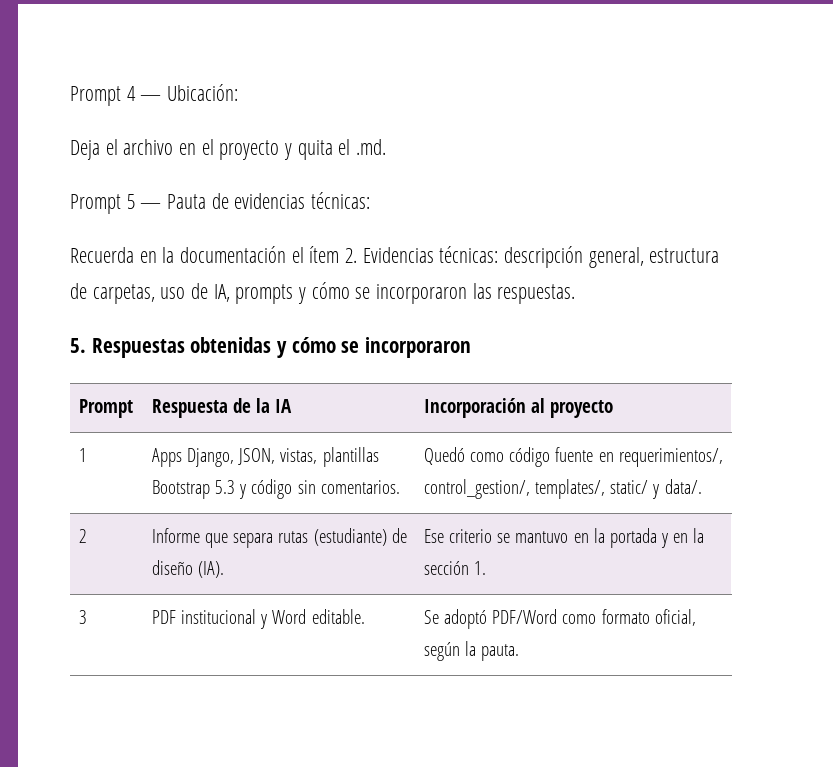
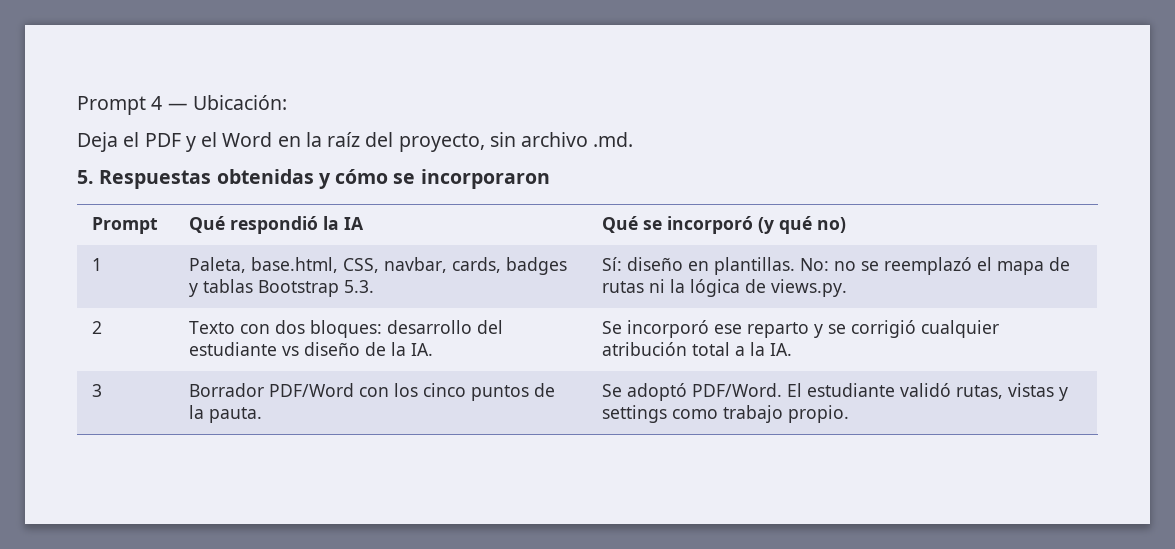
- Deja el archivo en el proyecto y quita el .md.
- Prompt 5 — Pauta de evidencias técnicas:
- Recuerda en la documentación el ítem 2. Evidencias técnicas: descripción general, estructura de carpetas, uso de IA, prompts y cómo se incorporaron las respuestas.
+ Deja el PDF y el Word en la raíz del proyecto, sin archivo .md.
- Prompt | Respuesta de la IA | Incorporación al proyecto
- 1 | Apps Django, JSON, vistas, plantillas Bootstrap 5.3 y código sin comentarios. | Quedó como código fuente en requerimientos/, control_gestion/, templates/, static/ y data/.
- 2 | Informe que separa rutas (estudiante) de diseño (IA). | Ese criterio se mantuvo en la portada y en la sección 1.
- 3 | PDF institucional y Word editable. | Se adoptó PDF/Word como formato oficial, según la pauta.
+ Prompt | Qué respondió la IA | Qué se incorporó (y qué no)
+ 1 | Paleta, base.html, CSS, navbar, cards, badges y tablas Bootstrap 5.3. | Sí: diseño en plantillas. No: no se reemplazó el mapa de rutas ni la lógica de views.py.
+ 2 | Texto con dos bloques: desarrollo del estudiante vs diseño de la IA. | Se incorporó ese reparto y se corrigió cualquier atribución total a la IA.
+ 3 | Borrador PDF/Word con los cinco puntos de la pauta. | Se adoptó PDF/Word. El estudiante validó rutas, vistas y settings como trabajo propio.

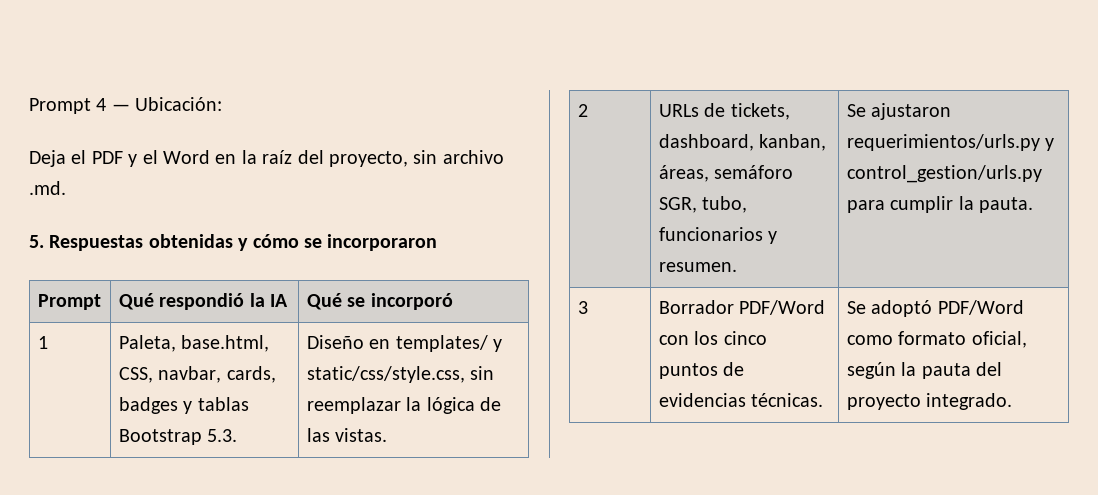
- Prompt | Qué respondió la IA | Qué se incorporó (y qué no)
+ Prompt | Qué respondió la IA | Qué se incorporó
- 1 | Paleta, base.html, CSS, navbar, cards, badges y tablas Bootstrap 5.3. | Sí: diseño en plantillas. No: no se reemplazó el mapa de rutas ni la lógica de views.py.
+ 1 | Paleta, base.html, CSS, navbar, cards, badges y tablas Bootstrap 5.3. | Diseño en templates/ y static/css/style.css, sin reemplazar la lógica de las vistas.
- 2 | Texto con dos bloques: desarrollo del estudiante vs diseño de la IA. | Se incorporó ese reparto y se corrigió cualquier atribución total a la IA.
+ 2 | URLs de tickets, dashboard, kanban, áreas, semáforo SGR, tubo, funcionarios y resumen. | Se ajustaron requerimientos/urls.py y control_gestion/urls.py para cumplir la pauta.
- 3 | Borrador PDF/Word con los cinco puntos de la pauta. | Se adoptó PDF/Word. El estudiante validó rutas, vistas y settings como trabajo propio.
+ 3 | Borrador PDF/Word con los cinco puntos de evidencias técnicas. | Se adoptó PDF/Word como formato oficial, según la pauta del proyecto integrado.

